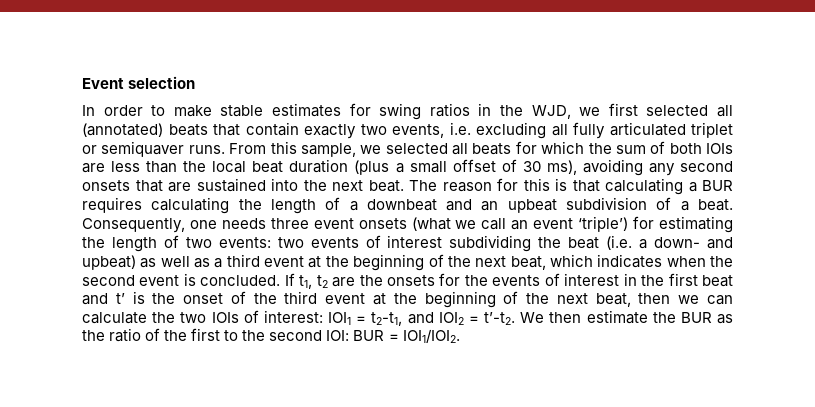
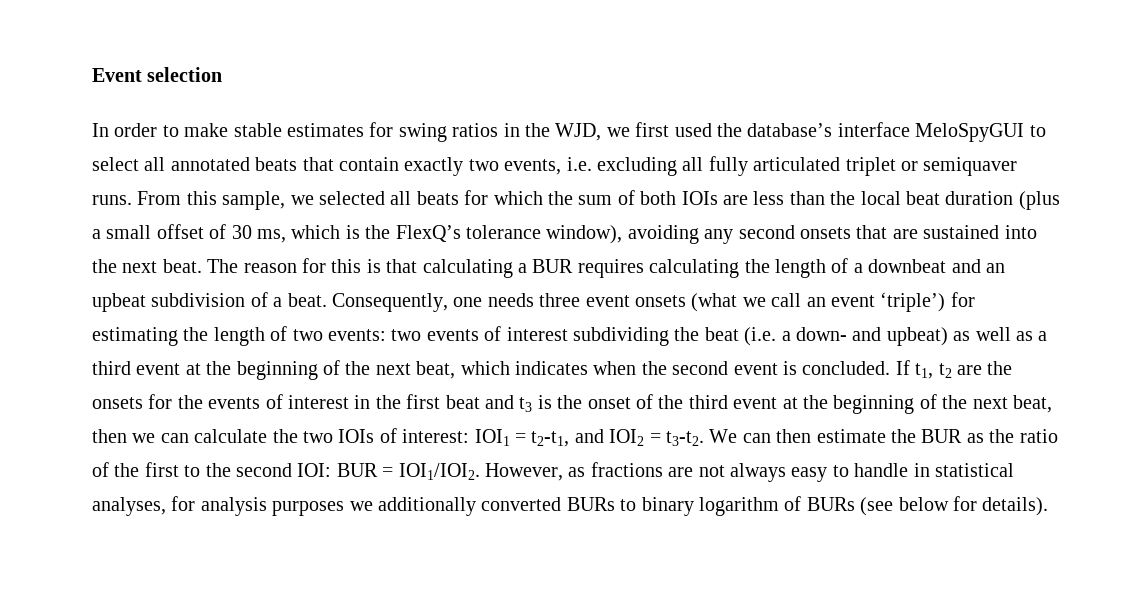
- In order to make stable estimates for swing ratios in the WJD, we first selected all (annotated) beats that contain exactly two events, i.e. excluding all fully articulated triplet or semiquaver runs.
+ In order to make stable estimates for swing ratios in the WJD, we first used the database’s interface MeloSpyGUI to select all annotated beats that contain exactly two events, i.e. excluding all fully articulated triplet or semiquaver runs.
- From this sample, we selected all beats for which the sum of both IOIs are less than the local beat duration (plus a small offset of 30 ms), avoiding any second onsets that are sustained into the next beat.
+ From this sample, we selected all beats for which the sum of both IOIs are less than the local beat duration (plus a small offset of 30 ms, which is the FlexQ’s tolerance window), avoiding any second onsets that are sustained into the next beat.
- If t1, t2 are the onsets for the events of interest in the first beat and t’ is the onset of the third event at the beginning of the next beat, then we can calculate the two IOIs of interest:
+ If t1, t2 are the onsets for the events of interest in the first beat and t3 is the onset of the third event at the beginning of the next beat, then we can calculate the two IOIs of interest:
- IOI1 = t2-t1, and IOI2 = t’-t2. We then estimate the BUR as the ratio of the first to the second IOI:
+ IOI1 = t2-t1, and IOI2 = t3-t2. We can then estimate the BUR as the ratio of the first to the second IOI:
+ However, as fractions are not always easy to handle in statistical analyses, for analysis purposes we additionally converted BURs to binary logarithm of BURs (see below for details).

